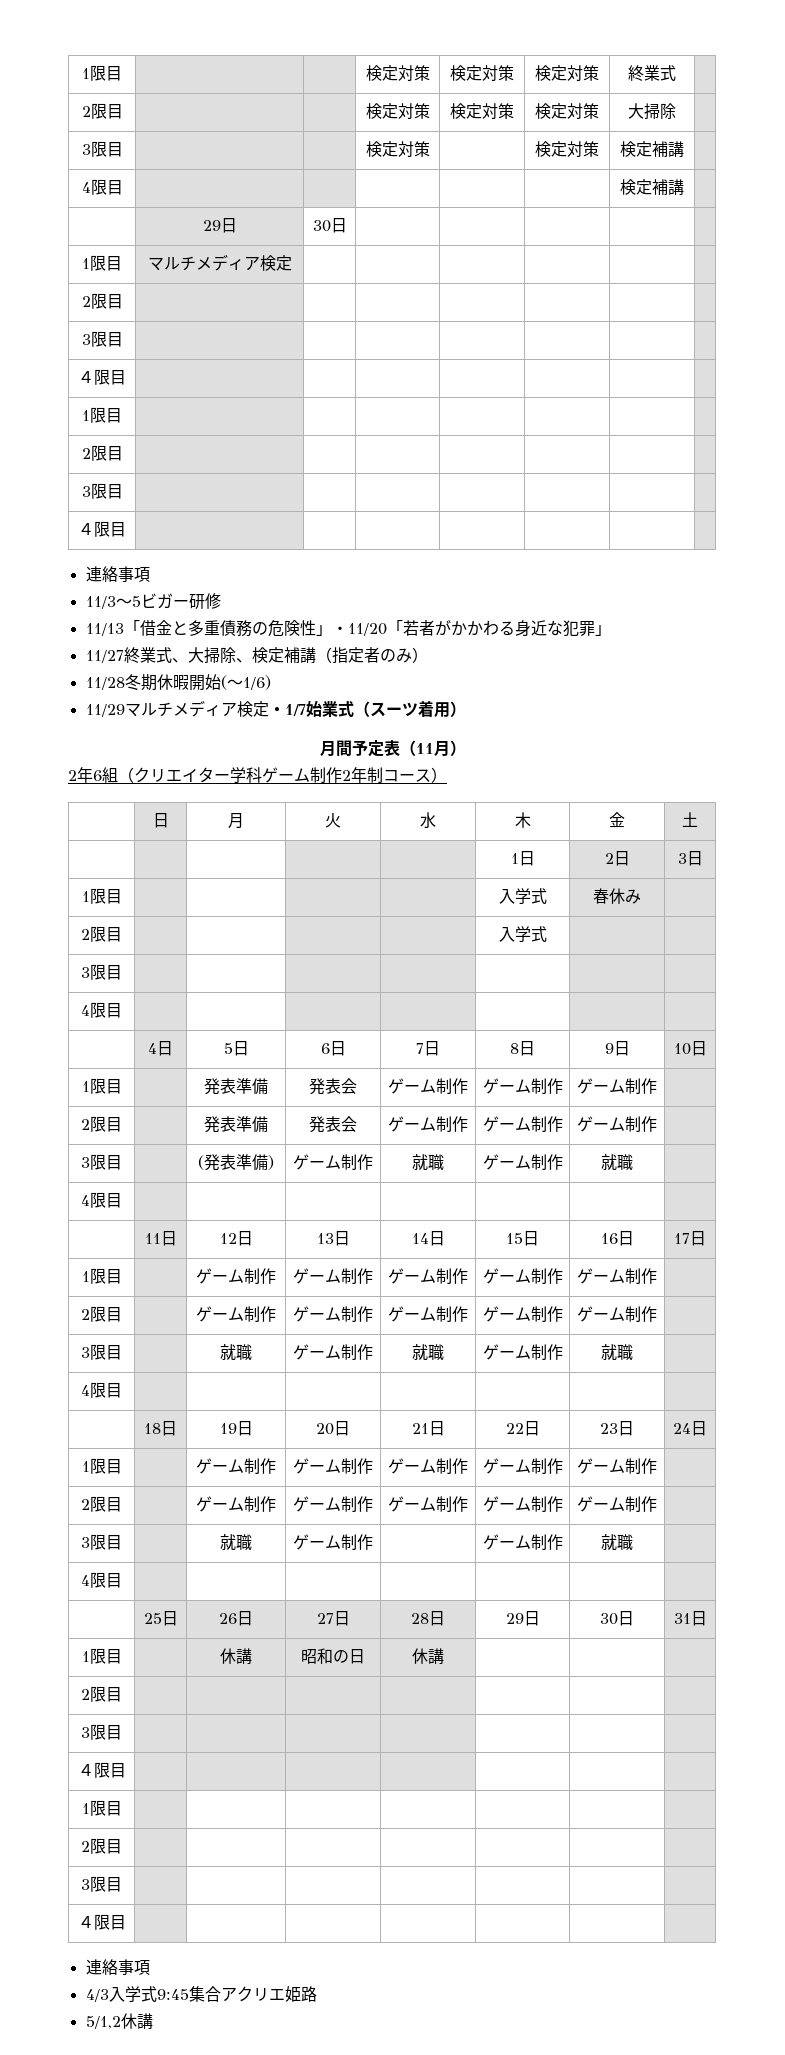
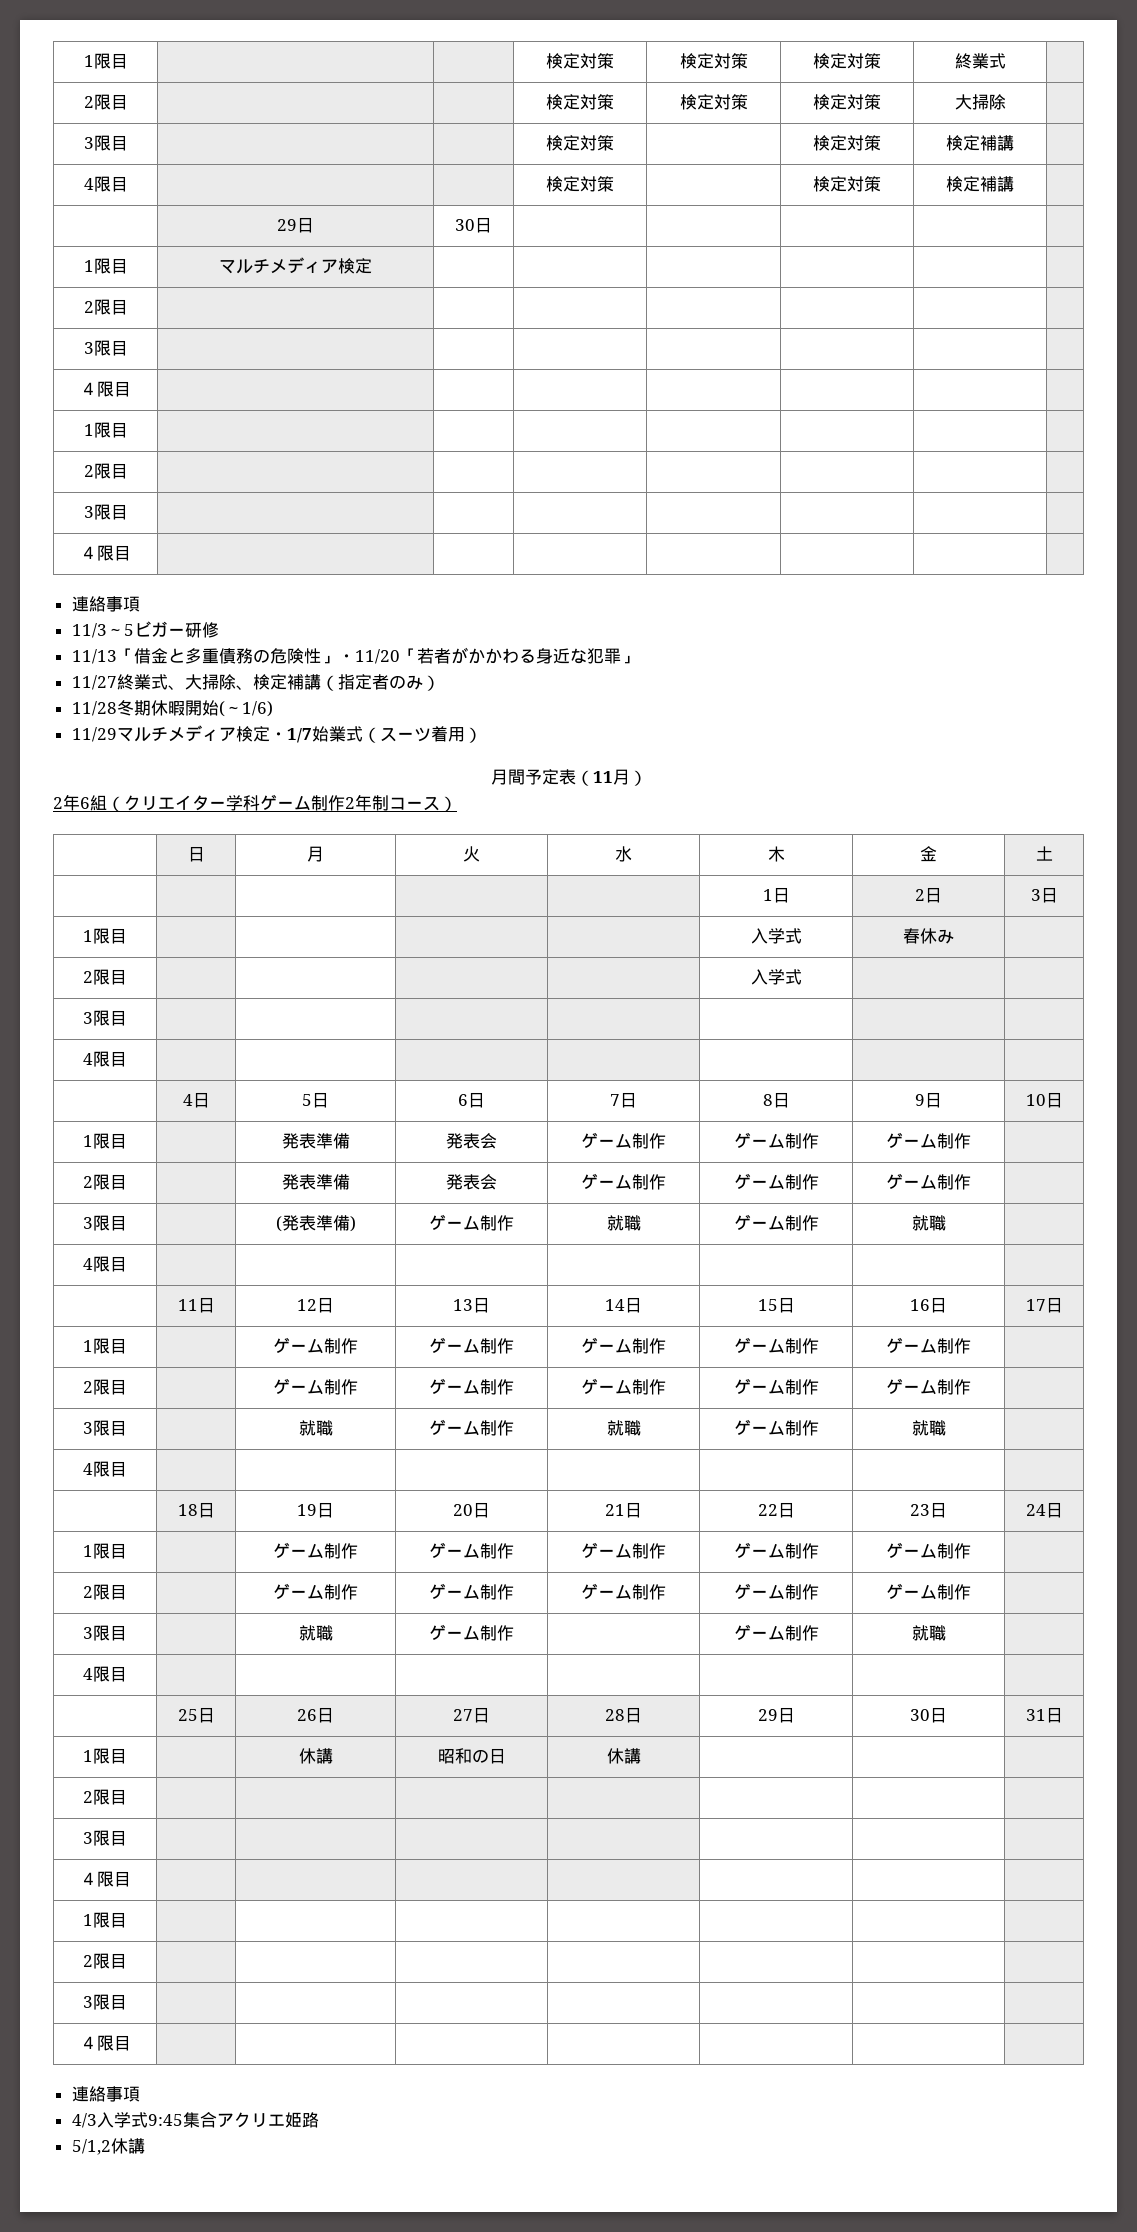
- 4限目 | | | | | | 検定補講 |
+ 4限目 | | | 検定対策 | | 検定対策 | 検定補講 |

